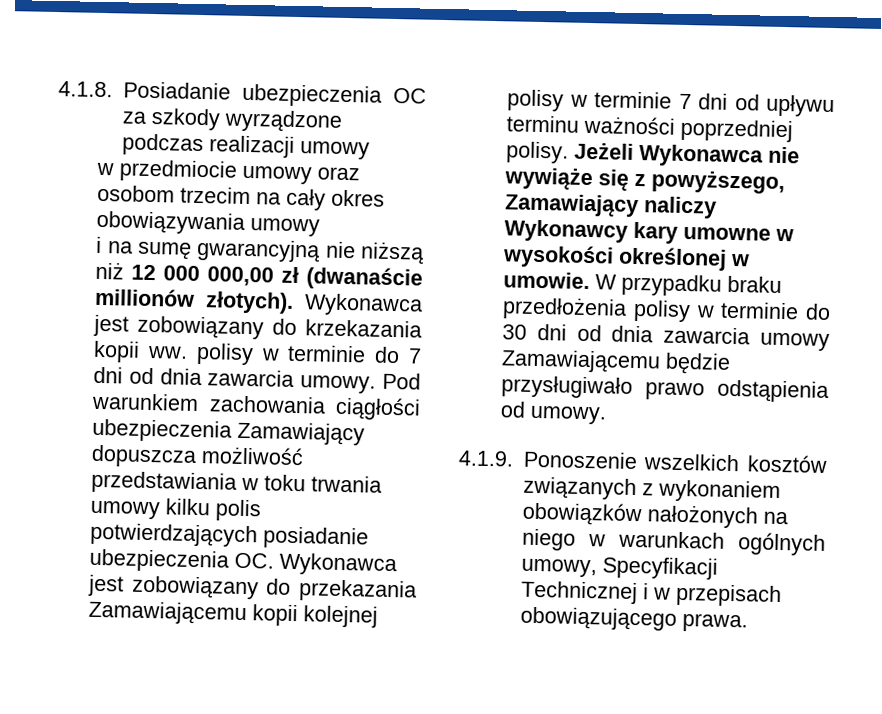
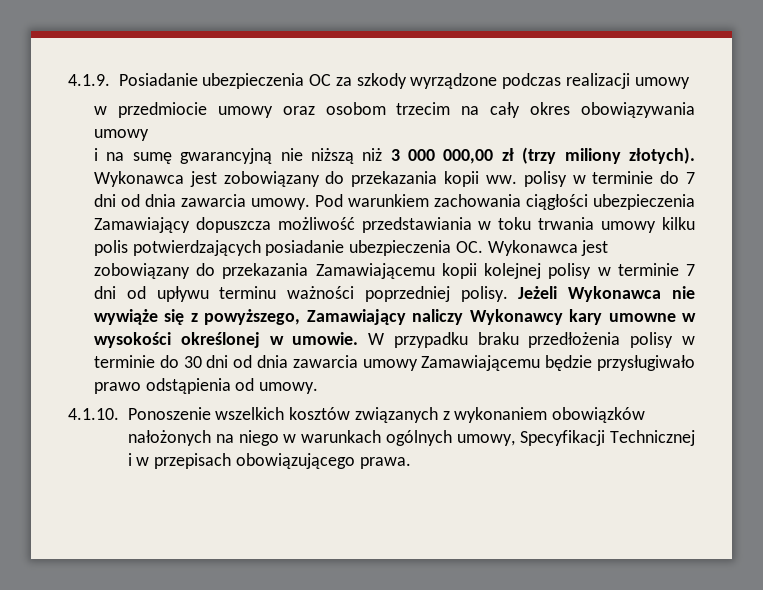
- 4.1.8. Posiadanie ubezpieczenia OC za szkody wyrządzone podczas realizacji umowy
+ 4.1.9. Posiadanie ubezpieczenia OC za szkody wyrządzone podczas realizacji umowy
- i na sumę gwarancyjną nie niższą niż 12 000 000,00 zł (dwanaście millionów złotych).
+ i na sumę gwarancyjną nie niższą niż 3 000 000,00 zł (trzy miliony złotych).
- Wykonawca jest zobowiązany do krzekazania kopii ww. polisy w terminie do 7 dni od dnia zawarcia umowy.
+ Wykonawca jest zobowiązany do przekazania kopii ww. polisy w terminie do 7 dni od dnia zawarcia umowy.
- 4.1.9. Ponoszenie wszelkich kosztów związanych z wykonaniem obowiązków nałożonych na niego w warunkach ogólnych umowy, Specyfikacji Technicznej i w przepisach obowiązującego prawa.
+ 4.1.10. Ponoszenie wszelkich kosztów związanych z wykonaniem obowiązków nałożonych na niego w warunkach ogólnych umowy, Specyfikacji Technicznej i w przepisach obowiązującego prawa.

